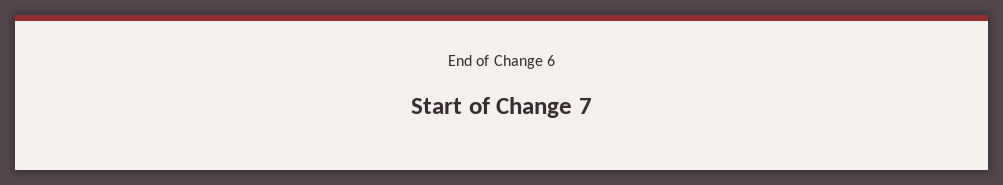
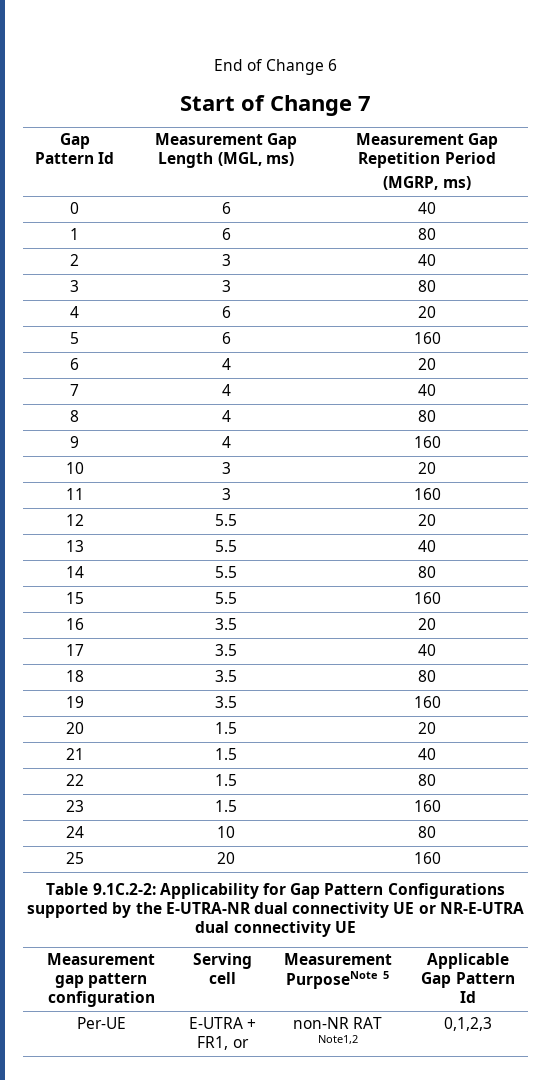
+ Gap Pattern Id | Measurement Gap Length (MGL, ms) | Measurement Gap Repetition Period
+ (MGRP, ms)
+ 0 | 6 | 40
+ 1 | 6 | 80
+ 2 | 3 | 40
+ 3 | 3 | 80
+ 4 | 6 | 20
+ 5 | 6 | 160
+ 6 | 4 | 20
+ 7 | 4 | 40
+ 8 | 4 | 80
+ 9 | 4 | 160
+ 10 | 3 | 20
+ 11 | 3 | 160
+ 12 | 5.5 | 20
+ 13 | 5.5 | 40
+ 14 | 5.5 | 80
+ 15 | 5.5 | 160
+ 16 | 3.5 | 20
+ 17 | 3.5 | 40
+ 18 | 3.5 | 80
+ 19 | 3.5 | 160
+ 20 | 1.5 | 20
+ 21 | 1.5 | 40
+ 22 | 1.5 | 80
+ 23 | 1.5 | 160
+ 24 | 10 | 80
+ 25 | 20 | 160
+ Table 9.1C.2-2: Applicability for Gap Pattern Configurations supported by the E-UTRA-NR dual connectivity UE or NR-E-UTRA dual connectivity UE
+ Measurement gap pattern configuration | Serving cell | Measurement PurposeNote 5 | Applicable Gap Pattern Id
+ Per-UE | E-UTRA + FR1, or | non-NR RAT Note1,2 | 0,1,2,3

